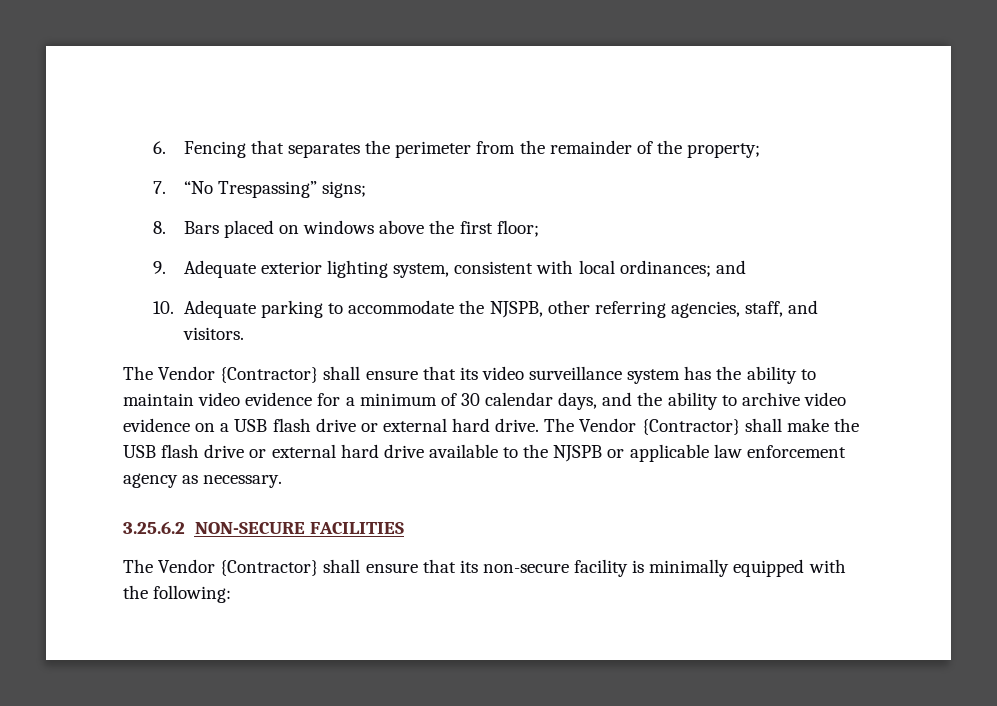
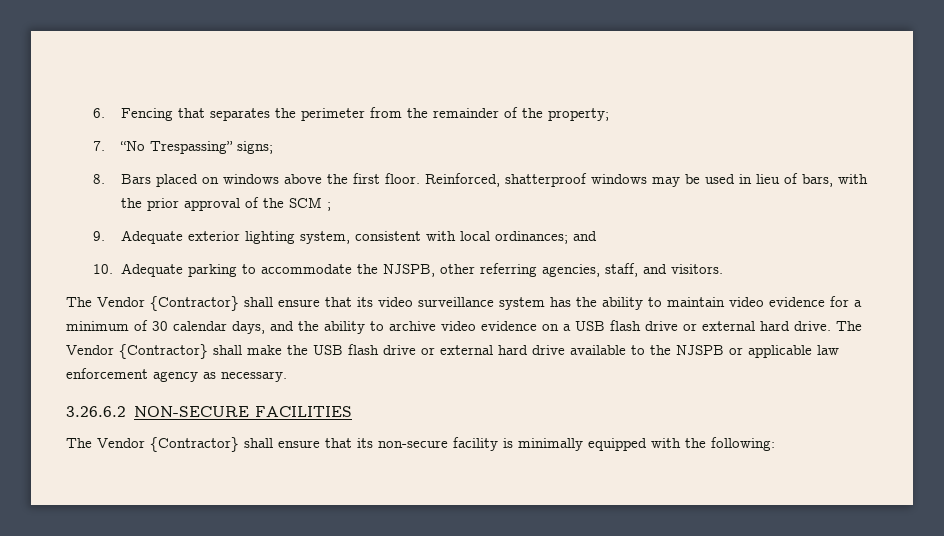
- 8. Bars placed on windows above the first floor;
+ 8. Bars placed on windows above the first floor. Reinforced, shatterproof windows may be used in lieu of bars, with the prior approval of the SCM ;
- 3.25.6.2 NON-SECURE FACILITIES
+ 3.26.6.2 NON-SECURE FACILITIES

